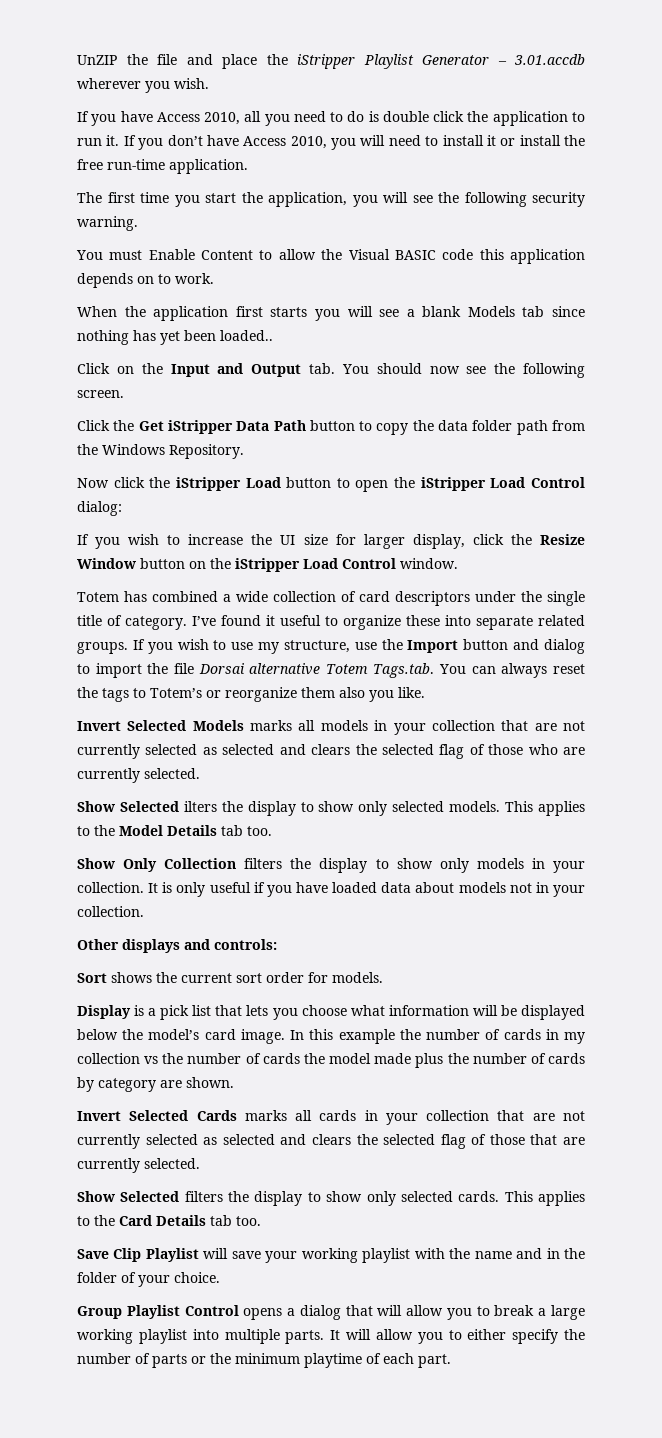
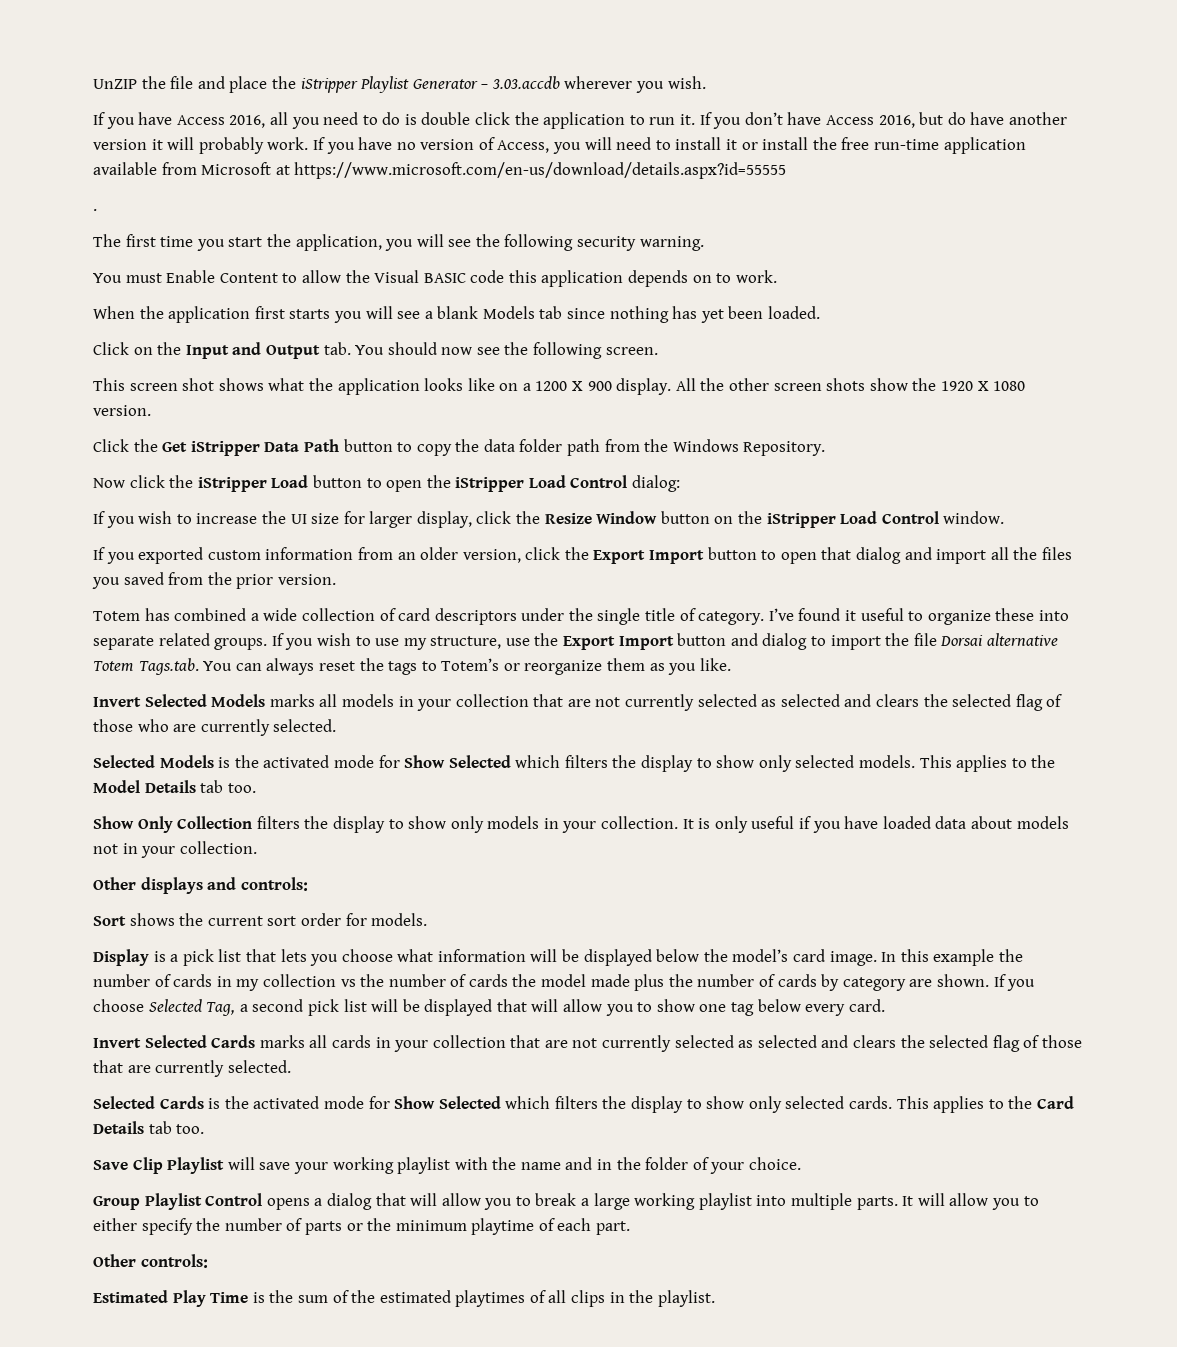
- UnZIP the file and place the iStripper Playlist Generator – 3.01.accdb wherever you wish.
+ UnZIP the file and place the iStripper Playlist Generator – 3.03.accdb wherever you wish.
- If you have Access 2010, all you need to do is double click the application to run it.
+ If you have Access 2016, all you need to do is double click the application to run it.
- If you don’t have Access 2010, you will need to install it or install the free run-time application.
+ If you don’t have Access 2016, but do have another version it will probably work. If you have no version of Access, you will need to install it or install the free run-time application available from Microsoft at https://www.microsoft.com/en-us/download/details.aspx?id=55555
+ .
- When the application first starts you will see a blank Models tab since nothing has yet been loaded..
+ When the application first starts you will see a blank Models tab since nothing has yet been loaded.
+ This screen shot shows what the application looks like on a 1200 X 900 display. All the other screen shots show the 1920 X 1080 version.
+ If you exported custom information from an older version, click the Export Import button to open that dialog and import all the files you saved from the prior version.
- If you wish to use my structure, use the Import button and dialog to import the file Dorsai alternative Totem Tags.tab. You can always reset the tags to Totem’s or reorganize them also you like.
+ If you wish to use my structure, use the Export Import button and dialog to import the file Dorsai alternative Totem Tags.tab. You can always reset the tags to Totem’s or reorganize them as you like.
- Show Selected ilters the display to show only selected models.
+ Selected Models is the activated mode for Show Selected which filters the display to show only selected models.
+ If you choose Selected Tag, a second pick list will be displayed that will allow you to show one tag below every card.
- Show Selected filters the display to show only selected cards.
+ Selected Cards is the activated mode for Show Selected which filters the display to show only selected cards.
+ Other controls:
+ Estimated Play Time is the sum of the estimated playtimes of all clips in the playlist.

